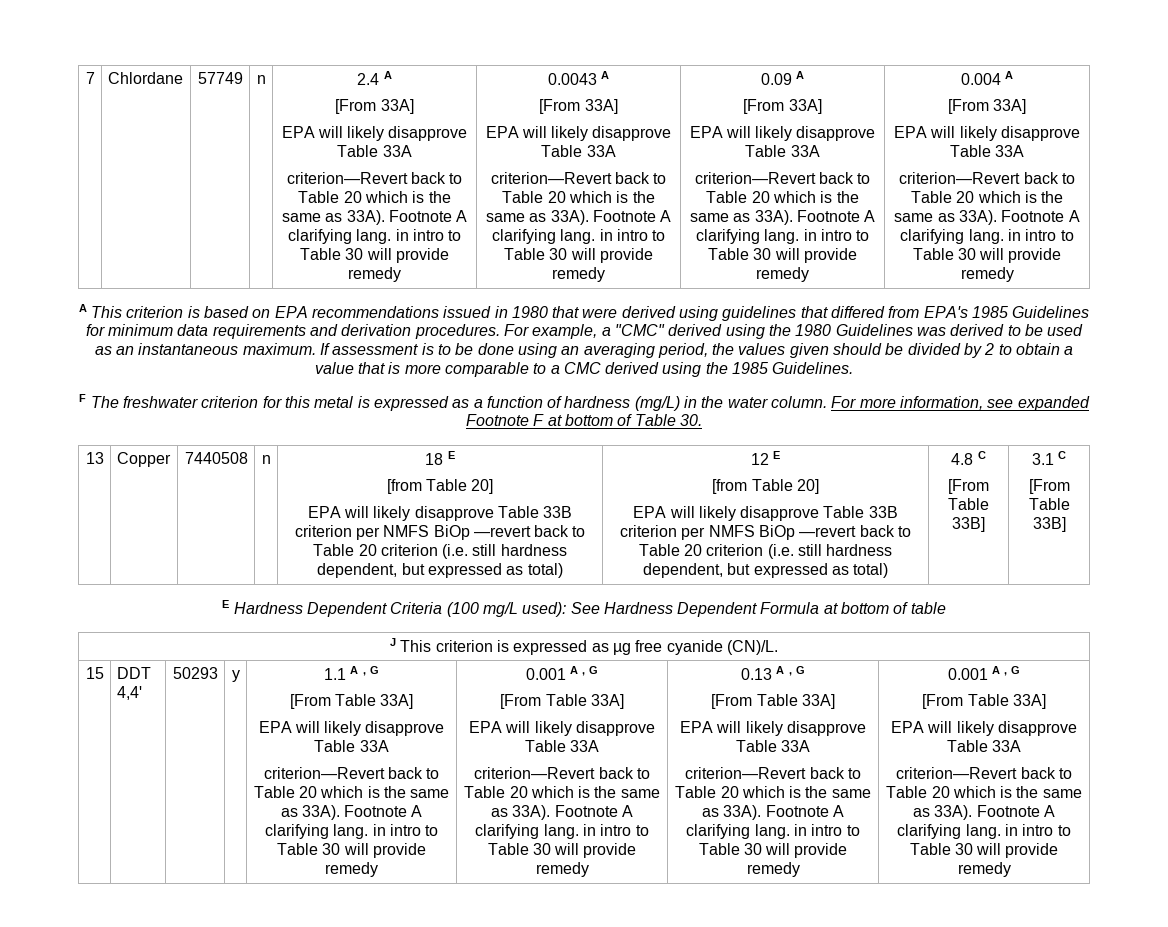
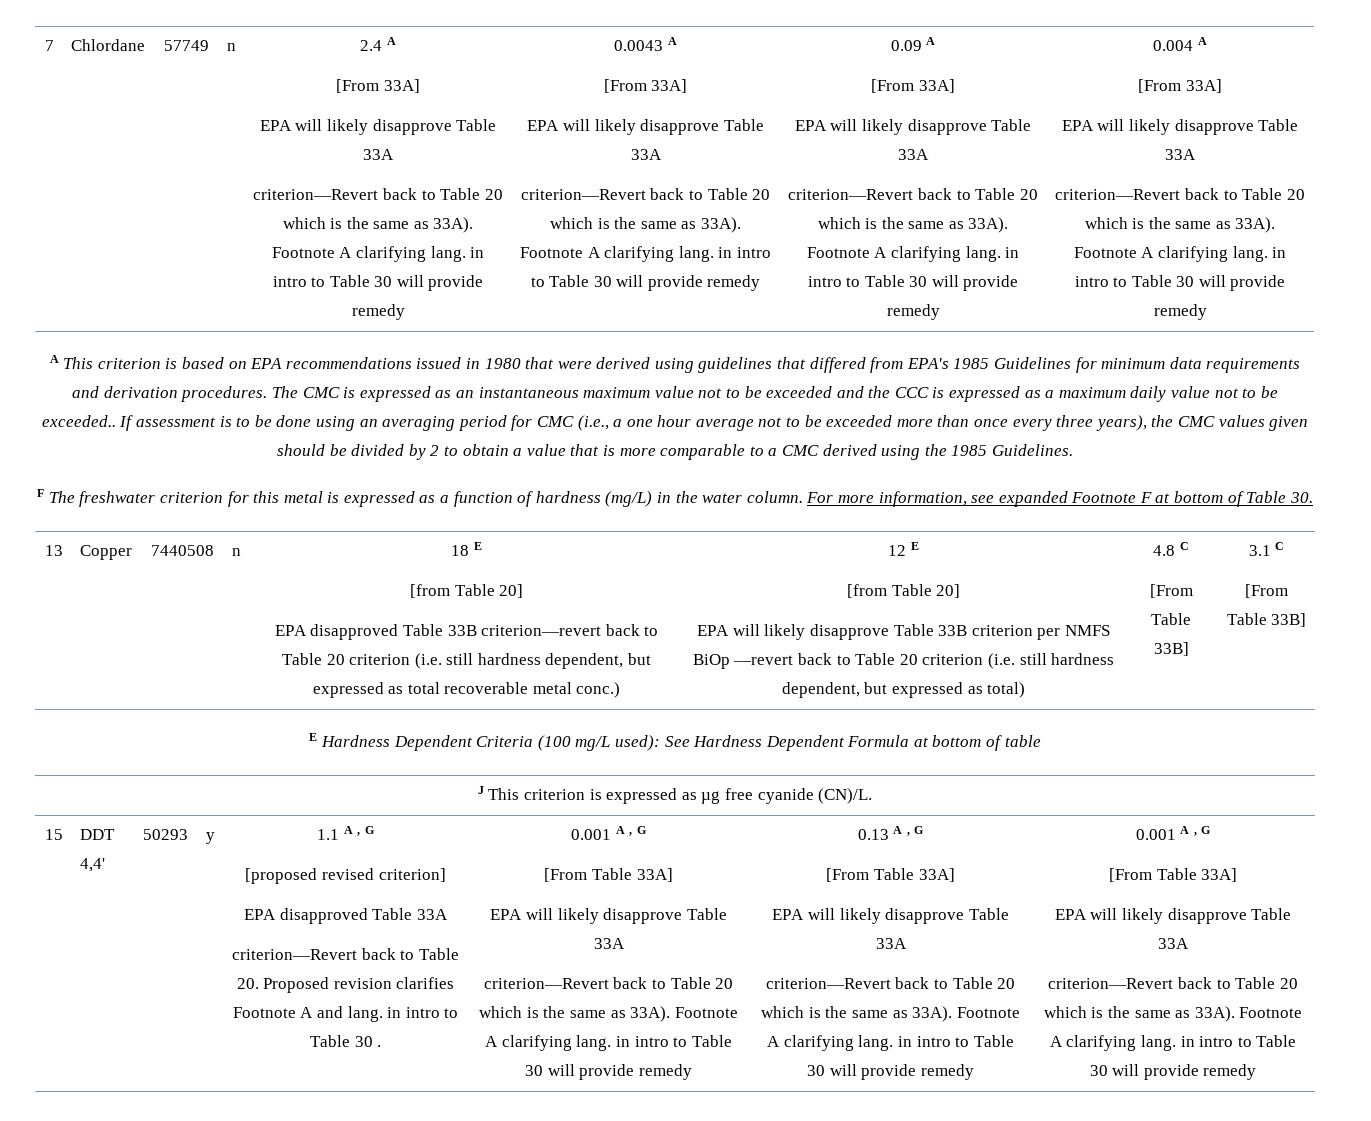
- For example, a "CMC" derived using the 1980 Guidelines was derived to be used as an instantaneous maximum.
+ The CMC is expressed as an instantaneous maximum value not to be exceeded and the CCC is expressed as a maximum daily value not to be exceeded..
- If assessment is to be done using an averaging period, the values given should be divided by 2 to obtain a value that is more comparable to a CMC derived using the 1985 Guidelines.
+ If assessment is to be done using an averaging period for CMC (i.e., a one hour average not to be exceeded more than once every three years), the CMC values given should be divided by 2 to obtain a value that is more comparable to a CMC derived using the 1985 Guidelines.
  18 E
  [from Table 20]
- EPA will likely disapprove Table 33B criterion per NMFS BiOp —revert back to Table 20 criterion (i.e. still hardness dependent, but expressed as total)
+ EPA disapproved Table 33B criterion—revert back to Table 20 criterion (i.e. still hardness dependent, but expressed as total recoverable metal conc.)
  1.1 A , G
- [From Table 33A]
- EPA will likely disapprove Table 33A
- criterion—Revert back to Table 20 which is the same as 33A). Footnote A clarifying lang. in intro to Table 30 will provide remedy
+ [proposed revised criterion]
+ EPA disapproved Table 33A
+ criterion—Revert back to Table 20. Proposed revision clarifies Footnote A and lang. in intro to Table 30 .

